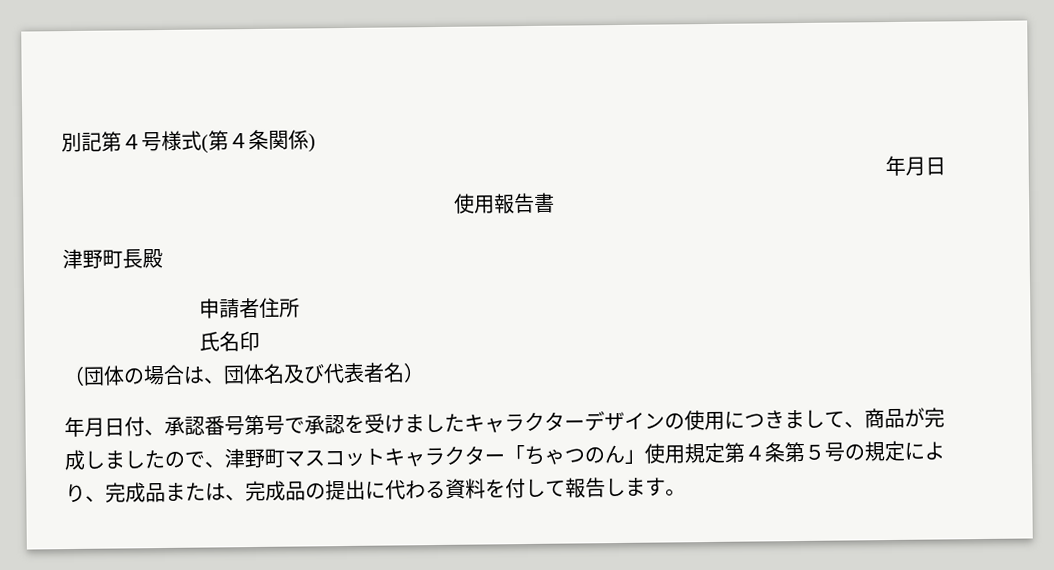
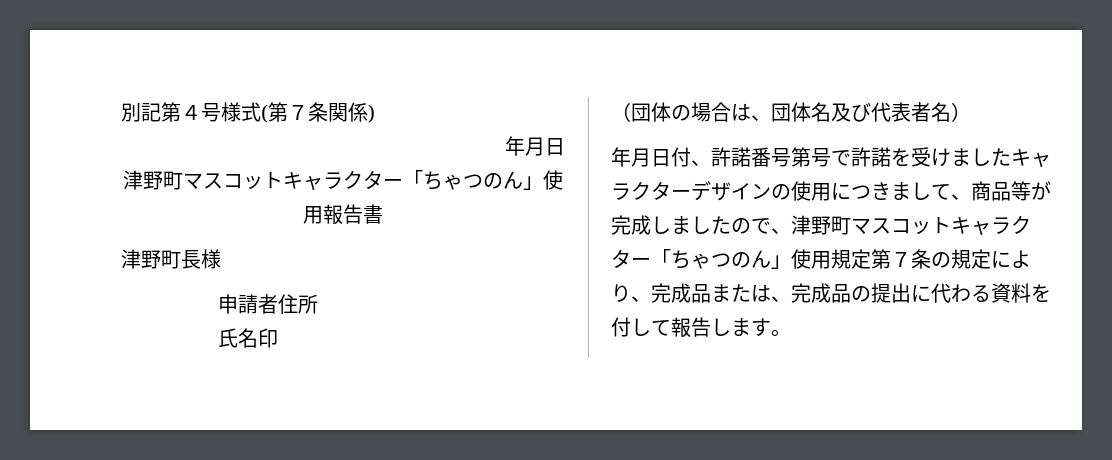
- 別記第４号様式(第４条関係)
+ 別記第４号様式(第７条関係)
- 使用報告書
+ 津野町マスコットキャラクター「ちゃつのん」使用報告書
- 津野町長殿
+ 津野町長様
- 年月日付、承認番号第号で承認を受けましたキャラクターデザインの使用につきまして、商品が完成しましたので、津野町マスコットキャラクター「ちゃつのん」使用規定第４条第５号の規定により、完成品または、完成品の提出に代わる資料を付して報告します。
+ 年月日付、許諾番号第号で許諾を受けましたキャラクターデザインの使用につきまして、商品等が完成しましたので、津野町マスコットキャラクター「ちゃつのん」使用規定第７条の規定により、完成品または、完成品の提出に代わる資料を付して報告します。

